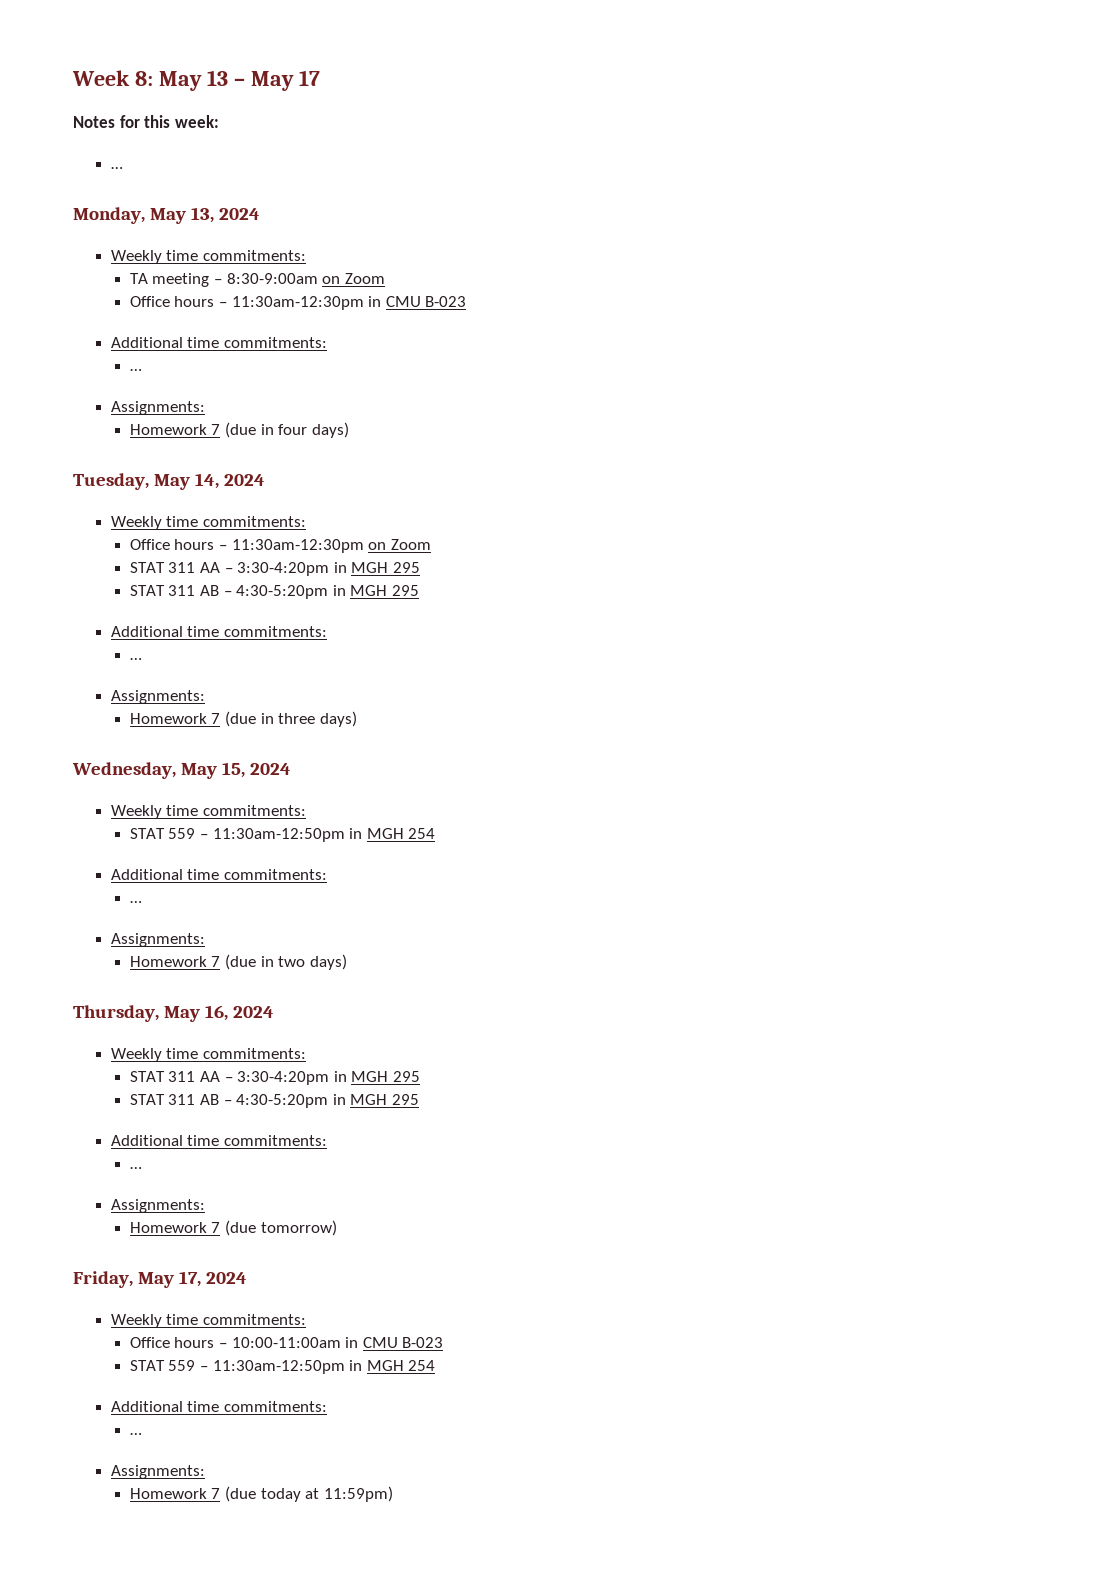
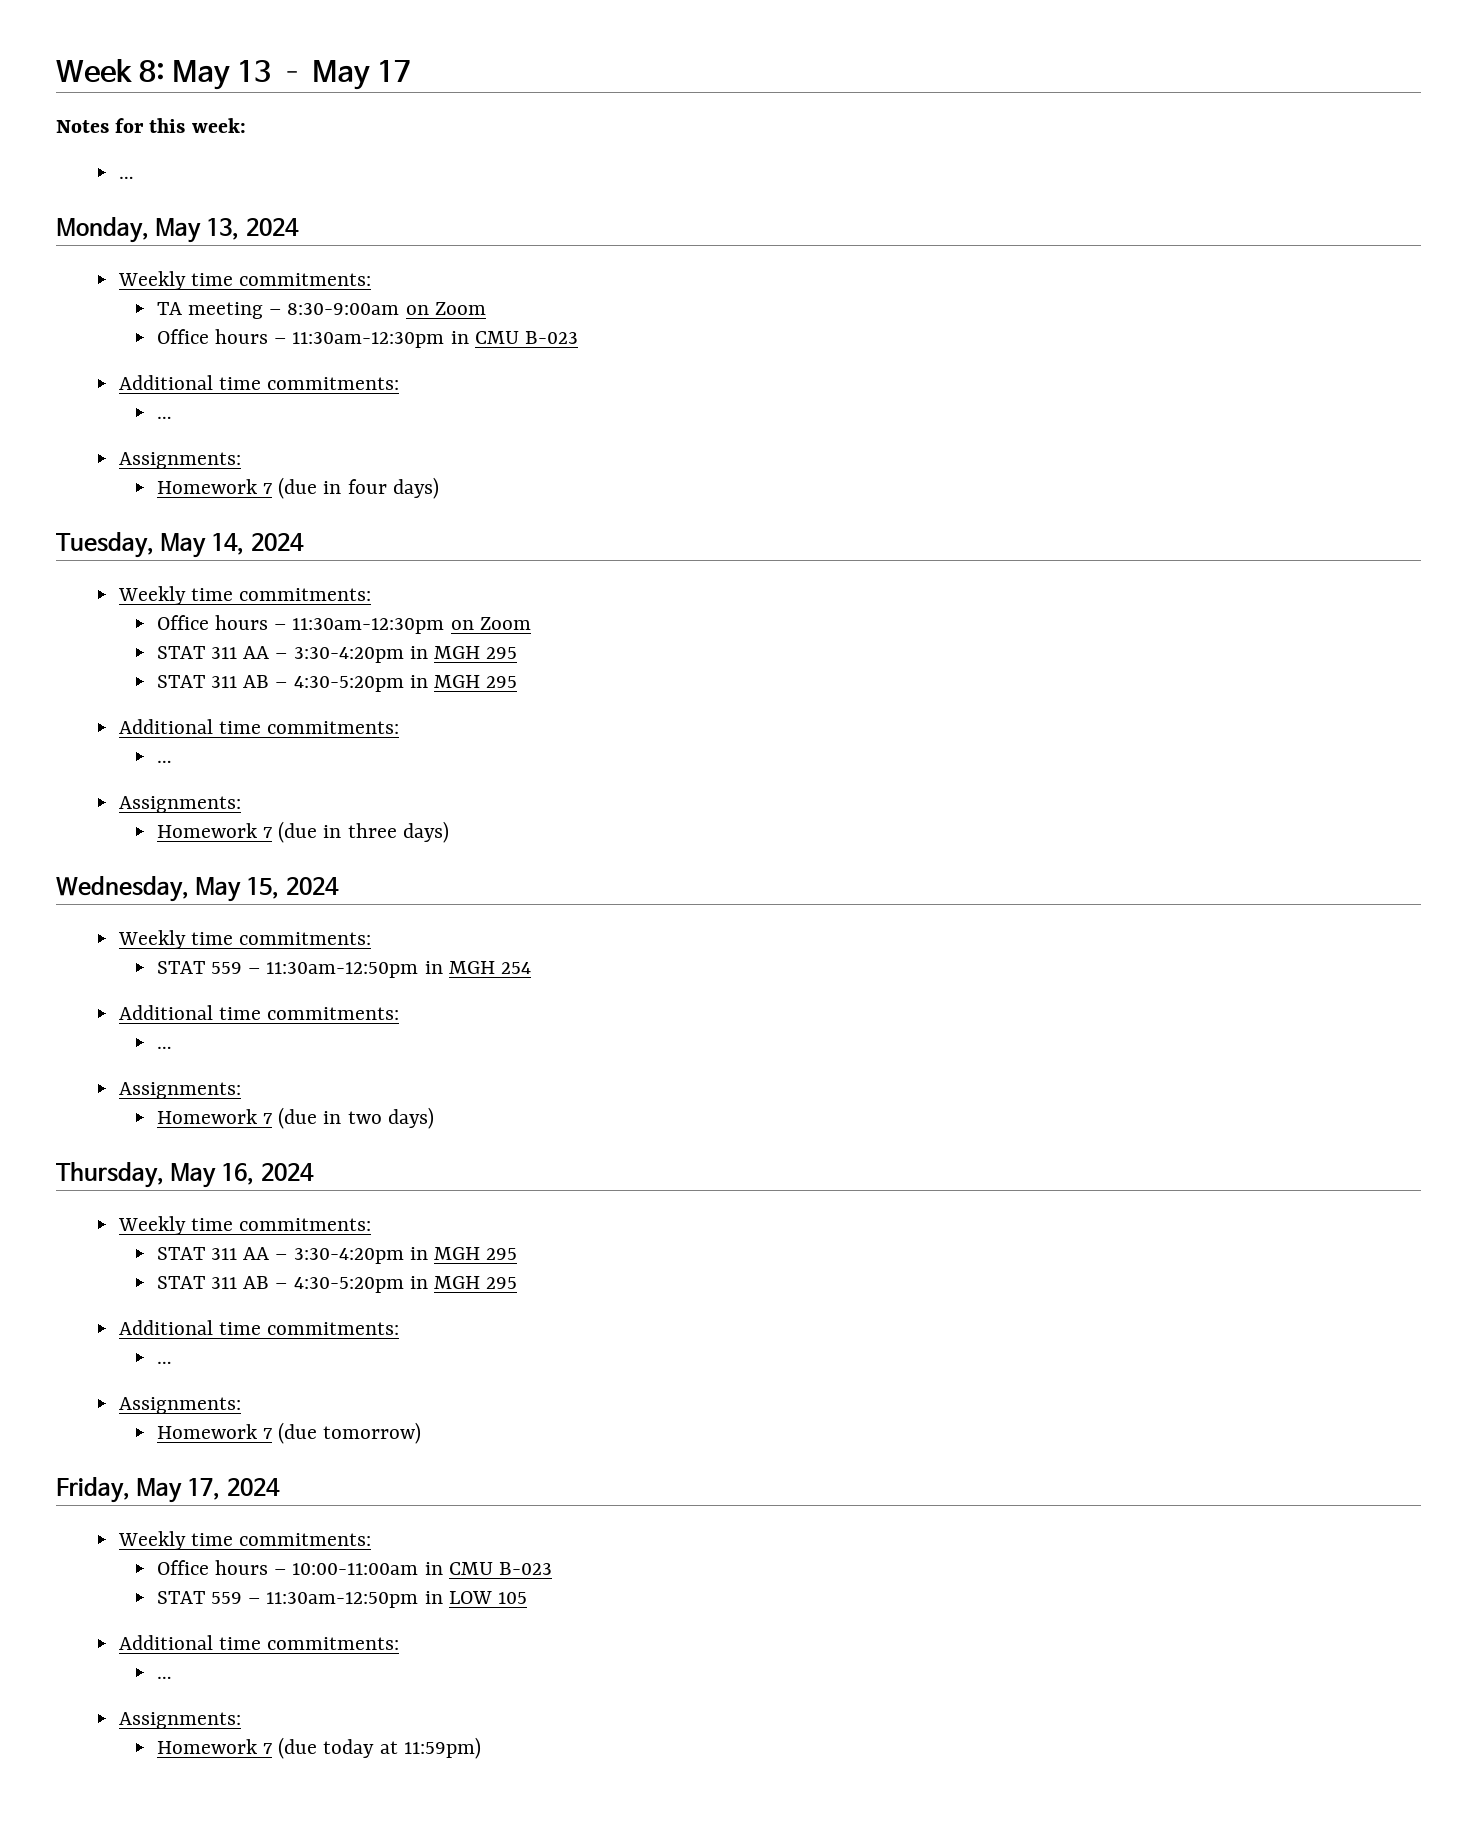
  Office hours – 10:00-11:00am in CMU B-023
- STAT 559 – 11:30am-12:50pm in MGH 254
+ STAT 559 – 11:30am-12:50pm in LOW 105

